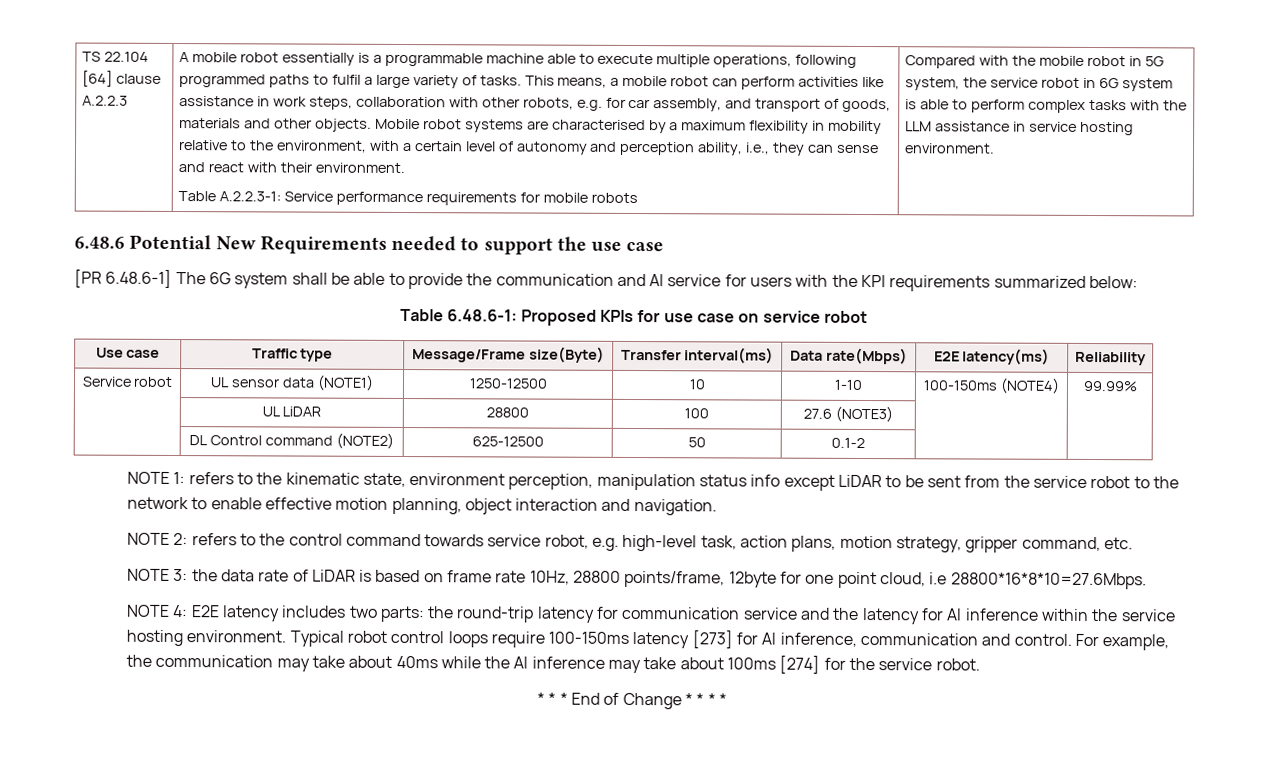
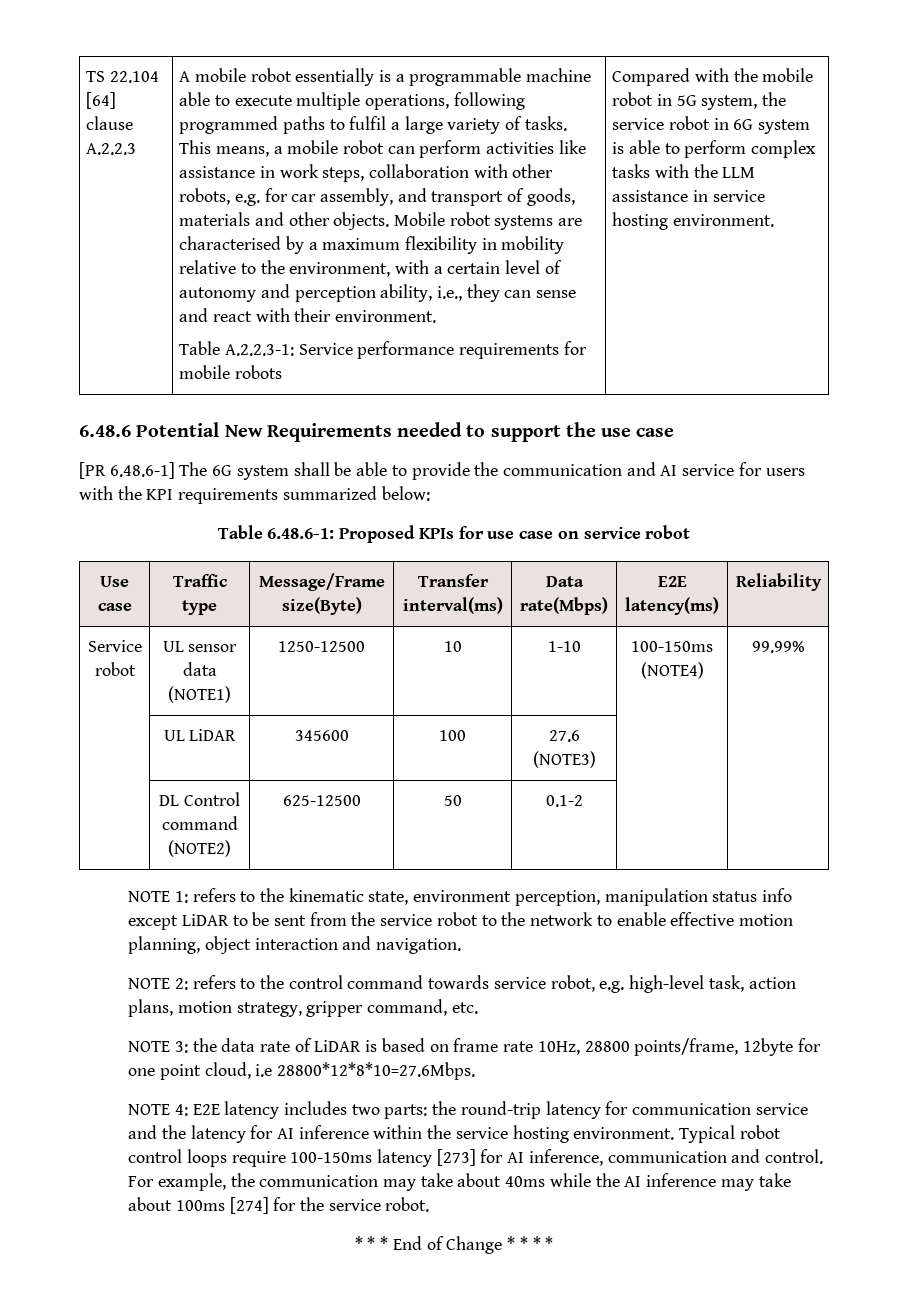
- | UL LiDAR | 28800 | 100 | 27.6 (NOTE3) | |
+ | UL LiDAR | 345600 | 100 | 27.6 (NOTE3) | |
- NOTE 3: the data rate of LiDAR is based on frame rate 10Hz, 28800 points/frame, 12byte for one point cloud, i.e 28800*16*8*10=27.6Mbps.
+ NOTE 3: the data rate of LiDAR is based on frame rate 10Hz, 28800 points/frame, 12byte for one point cloud, i.e 28800*12*8*10=27.6Mbps.

